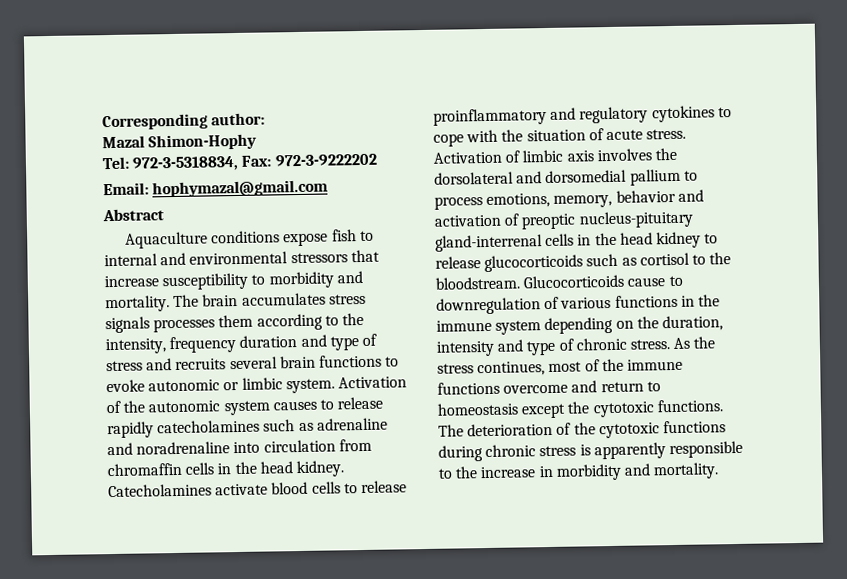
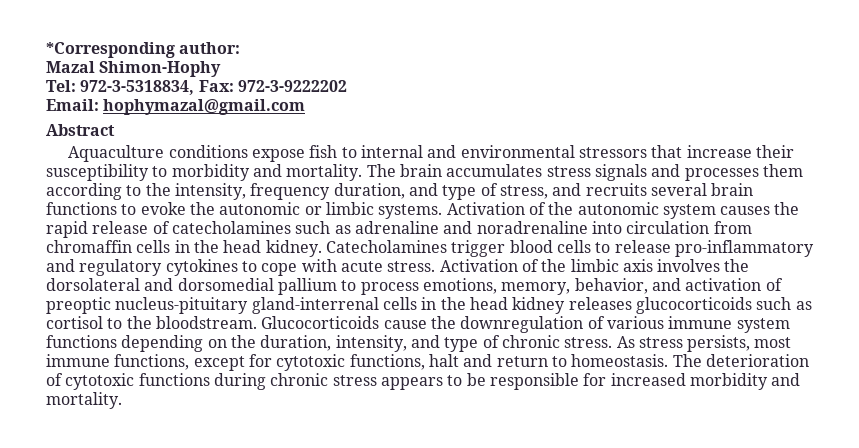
- Corresponding author:
+ *Corresponding author:
- Aquaculture conditions expose fish to internal and environmental stressors that increase susceptibility to morbidity and mortality.
+ Aquaculture conditions expose fish to internal and environmental stressors that increase their susceptibility to morbidity and mortality.
- The brain accumulates stress signals processes them according to the intensity, frequency duration and type of stress and recruits several brain functions to evoke autonomic or limbic system.
+ The brain accumulates stress signals and processes them according to the intensity, frequency duration, and type of stress, and recruits several brain functions to evoke the autonomic or limbic systems.
- Activation of the autonomic system causes to release rapidly catecholamines such as adrenaline and noradrenaline into circulation from chromaffin cells in the head kidney.
+ Activation of the autonomic system causes the rapid release of catecholamines such as adrenaline and noradrenaline into circulation from chromaffin cells in the head kidney.
- Catecholamines activate blood cells to release proinflammatory and regulatory cytokines to cope with the situation of acute stress.
+ Catecholamines trigger blood cells to release pro-inflammatory and regulatory cytokines to cope with acute stress.
- Activation of limbic axis involves the dorsolateral and dorsomedial pallium to process emotions, memory, behavior and activation of preoptic nucleus-pituitary gland-interrenal cells in the head kidney to release glucocorticoids such as cortisol to the bloodstream.
+ Activation of the limbic axis involves the dorsolateral and dorsomedial pallium to process emotions, memory, behavior, and activation of preoptic nucleus-pituitary gland-interrenal cells in the head kidney releases glucocorticoids such as cortisol to the bloodstream.
- Glucocorticoids cause to downregulation of various functions in the immune system depending on the duration, intensity and type of chronic stress.
+ Glucocorticoids cause the downregulation of various immune system functions depending on the duration, intensity, and type of chronic stress.
- As the stress continues, most of the immune functions overcome and return to homeostasis except the cytotoxic functions.
+ As stress persists, most immune functions, except for cytotoxic functions, halt and return to homeostasis.
- The deterioration of the cytotoxic functions during chronic stress is apparently responsible to the increase in morbidity and mortality.
+ The deterioration of cytotoxic functions during chronic stress appears to be responsible for increased morbidity and mortality.

